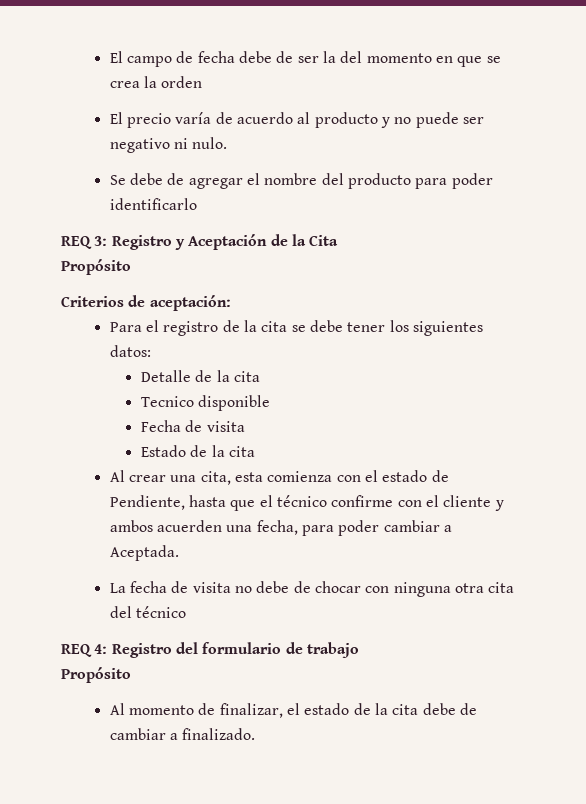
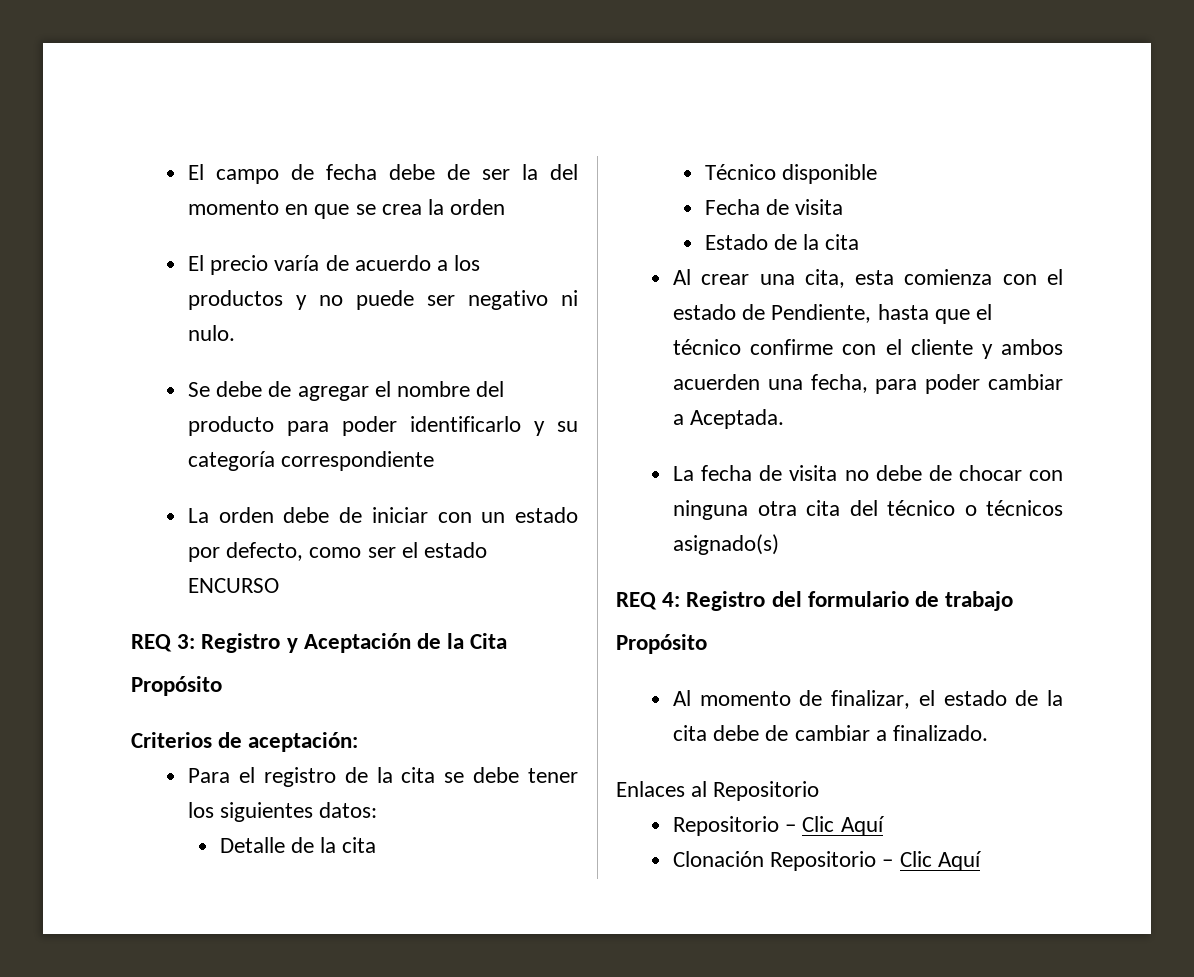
- El precio varía de acuerdo al producto y no puede ser negativo ni nulo.
+ El precio varía de acuerdo a los productos y no puede ser negativo ni nulo.
- Se debe de agregar el nombre del producto para poder identificarlo
+ Se debe de agregar el nombre del producto para poder identificarlo y su categoría correspondiente
+ La orden debe de iniciar con un estado por defecto, como ser el estado ENCURSO
- Tecnico disponible
+ Técnico disponible
- La fecha de visita no debe de chocar con ninguna otra cita del técnico
+ La fecha de visita no debe de chocar con ninguna otra cita del técnico o técnicos asignado(s)
+ Enlaces al Repositorio
+ Repositorio – Clic Aquí
+ Clonación Repositorio – Clic Aquí

